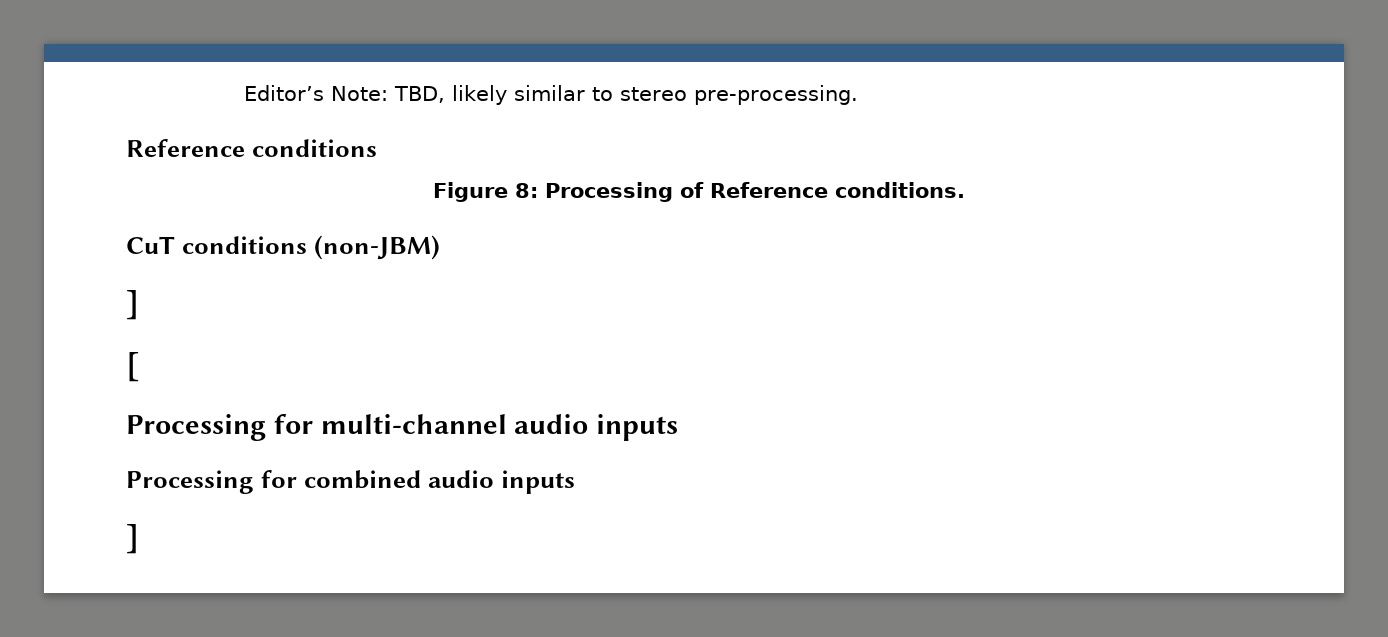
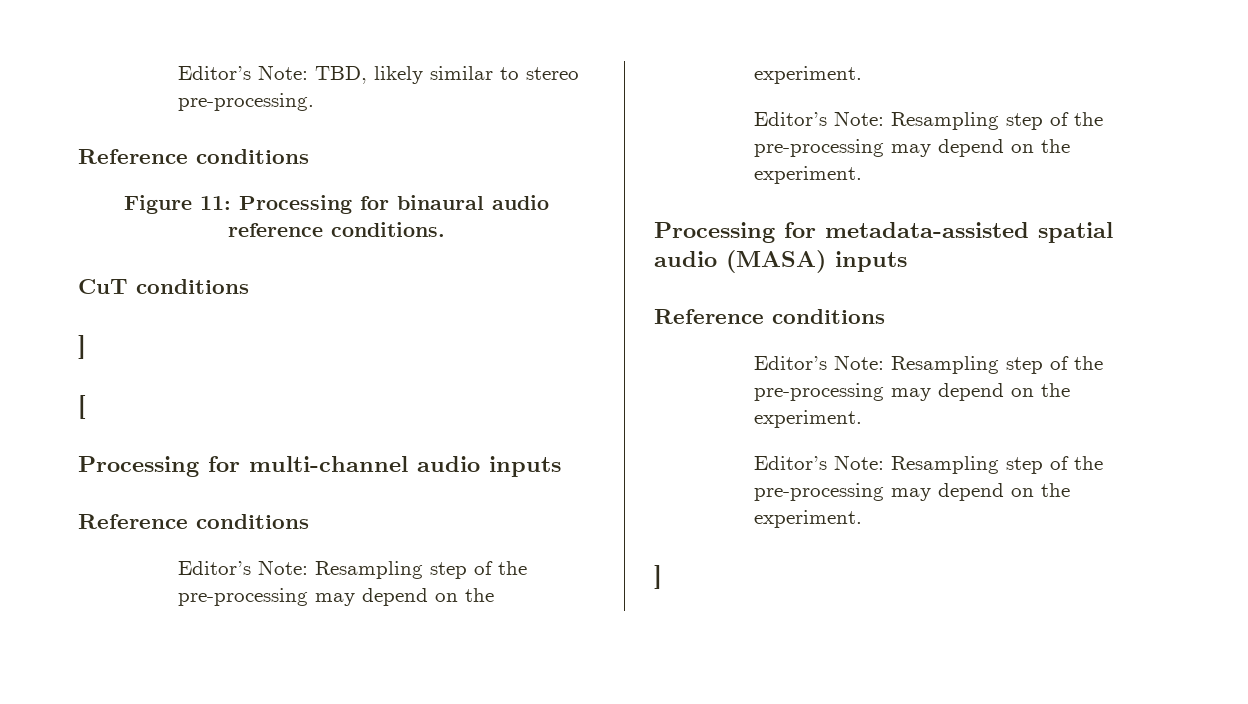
- Figure 8: Processing of Reference conditions.
+ Figure 11: Processing for binaural audio reference conditions.
- CuT conditions (non-JBM)
+ CuT conditions
  Processing for multi-channel audio inputs
- Processing for combined audio inputs
+ Reference conditions
+ Editor’s Note: Resampling step of the pre-processing may depend on the experiment.
+ Editor’s Note: Resampling step of the pre-processing may depend on the experiment.
+ Processing for metadata-assisted spatial audio (MASA) inputs
+ Reference conditions
+ Editor’s Note: Resampling step of the pre-processing may depend on the experiment.
+ Editor’s Note: Resampling step of the pre-processing may depend on the experiment.

